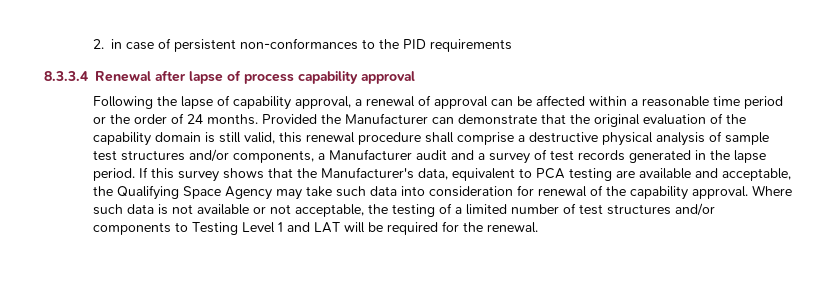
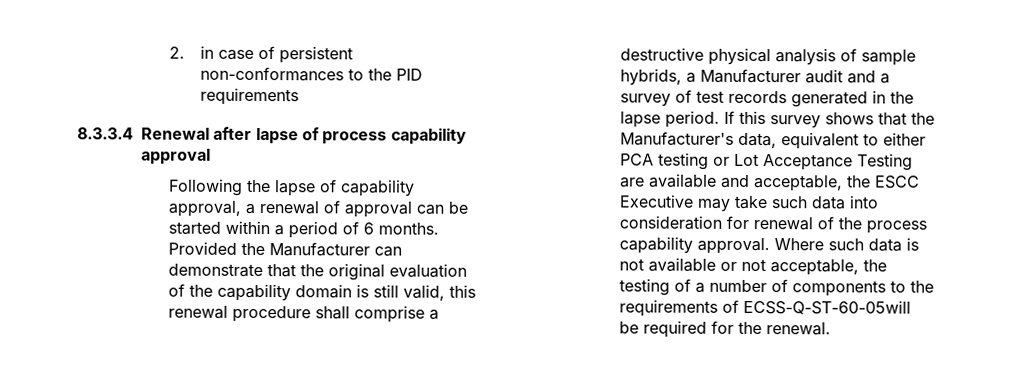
- Following the lapse of capability approval, a renewal of approval can be affected within a reasonable time period or the order of 24 months.
+ Following the lapse of capability approval, a renewal of approval can be started within a period of 6 months.
- Provided the Manufacturer can demonstrate that the original evaluation of the capability domain is still valid, this renewal procedure shall comprise a destructive physical analysis of sample test structures and/or components, a Manufacturer audit and a survey of test records generated in the lapse period.
+ Provided the Manufacturer can demonstrate that the original evaluation of the capability domain is still valid, this renewal procedure shall comprise a destructive physical analysis of sample hybrids, a Manufacturer audit and a survey of test records generated in the lapse period.
- If this survey shows that the Manufacturer's data, equivalent to PCA testing are available and acceptable, the Qualifying Space Agency may take such data into consideration for renewal of the capability approval.
+ If this survey shows that the Manufacturer's data, equivalent to either PCA testing or Lot Acceptance Testing are available and acceptable, the ESCC Executive may take such data into consideration for renewal of the process capability approval.
- Where such data is not available or not acceptable, the testing of a limited number of test structures and/or components to Testing Level 1 and LAT will be required for the renewal.
+ Where such data is not available or not acceptable, the testing of a number of components to the requirements of ECSS-Q-ST-60-05will be required for the renewal.

